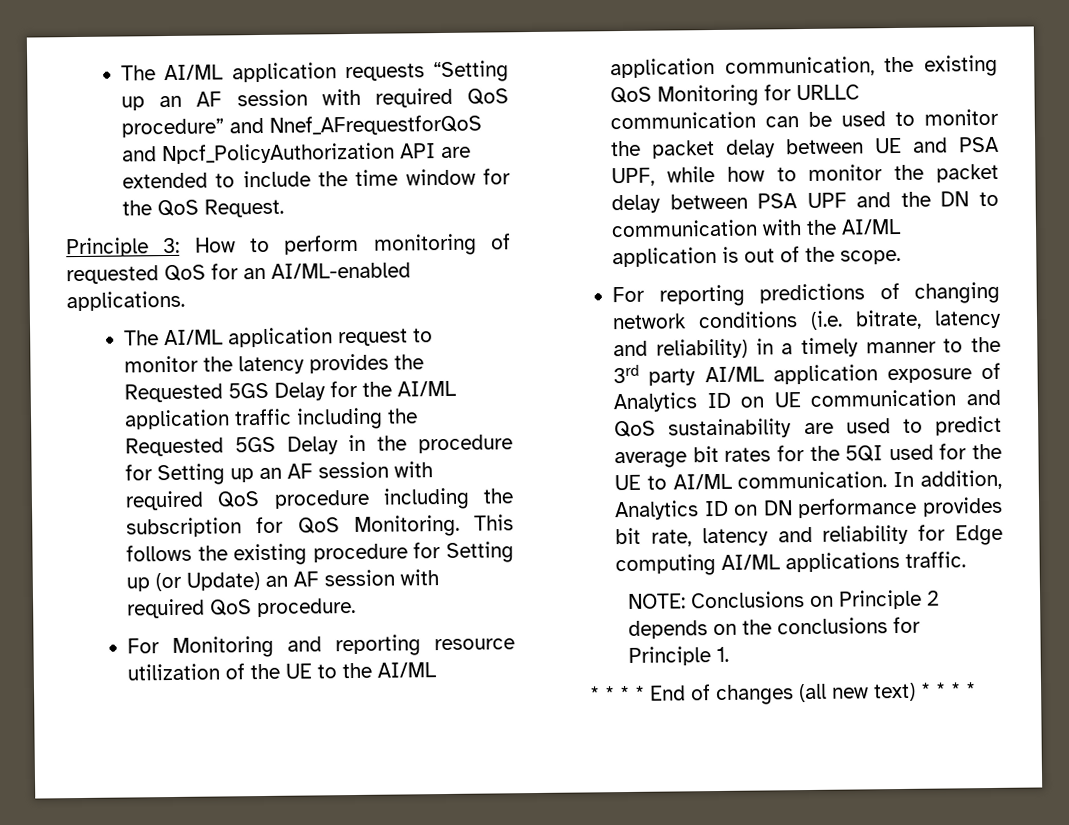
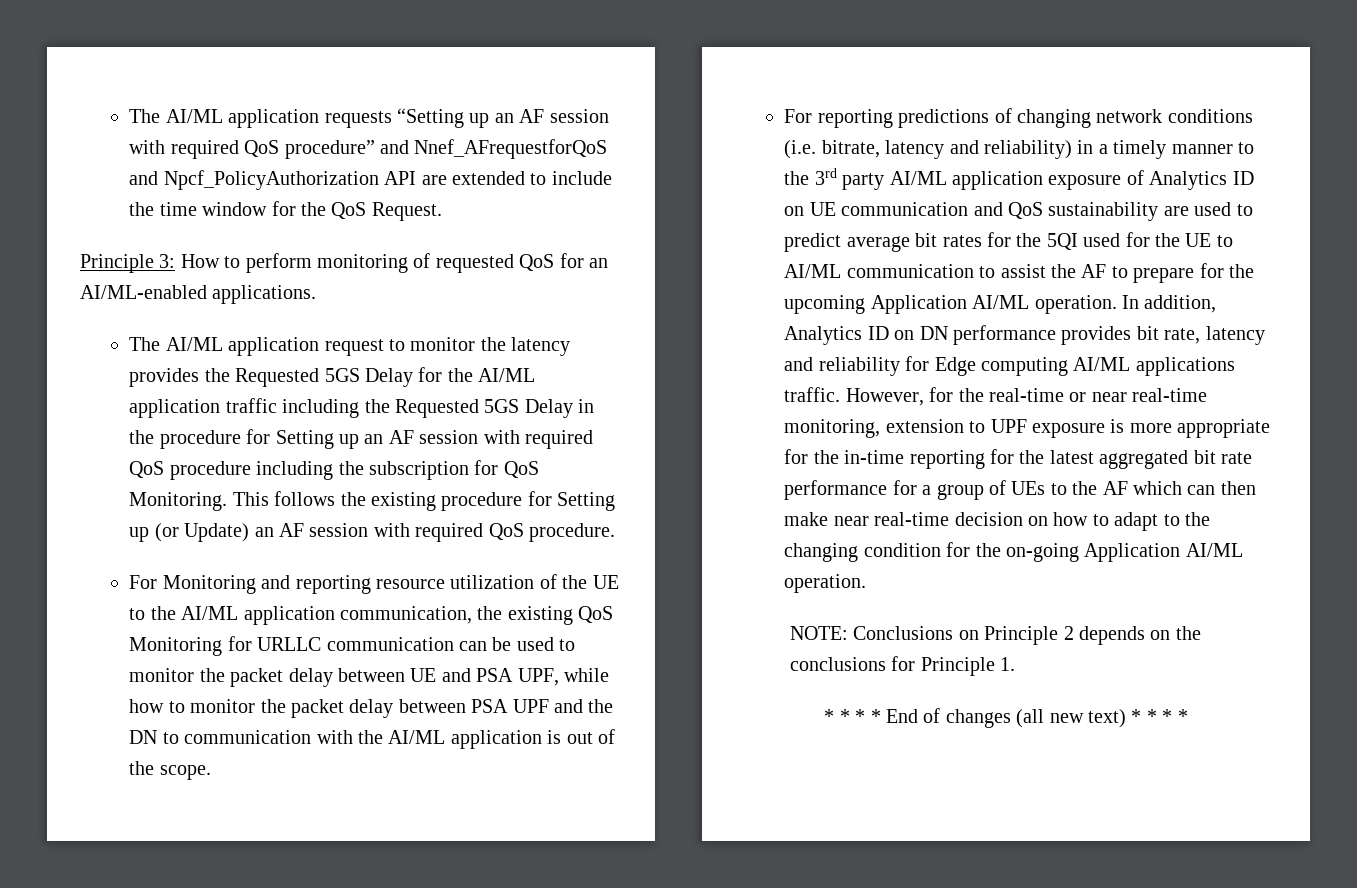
- For reporting predictions of changing network conditions (i.e. bitrate, latency and reliability) in a timely manner to the 3rd party AI/ML application exposure of Analytics ID on UE communication and QoS sustainability are used to predict average bit rates for the 5QI used for the UE to AI/ML communication.
+ For reporting predictions of changing network conditions (i.e. bitrate, latency and reliability) in a timely manner to the 3rd party AI/ML application exposure of Analytics ID on UE communication and QoS sustainability are used to predict average bit rates for the 5QI used for the UE to AI/ML communication to assist the AF to prepare for the upcoming Application AI/ML operation.
+ However, for the real-time or near real-time monitoring, extension to UPF exposure is more appropriate for the in-time reporting for the latest aggregated bit rate performance for a group of UEs to the AF which can then make near real-time decision on how to adapt to the changing condition for the on-going Application AI/ML operation.

